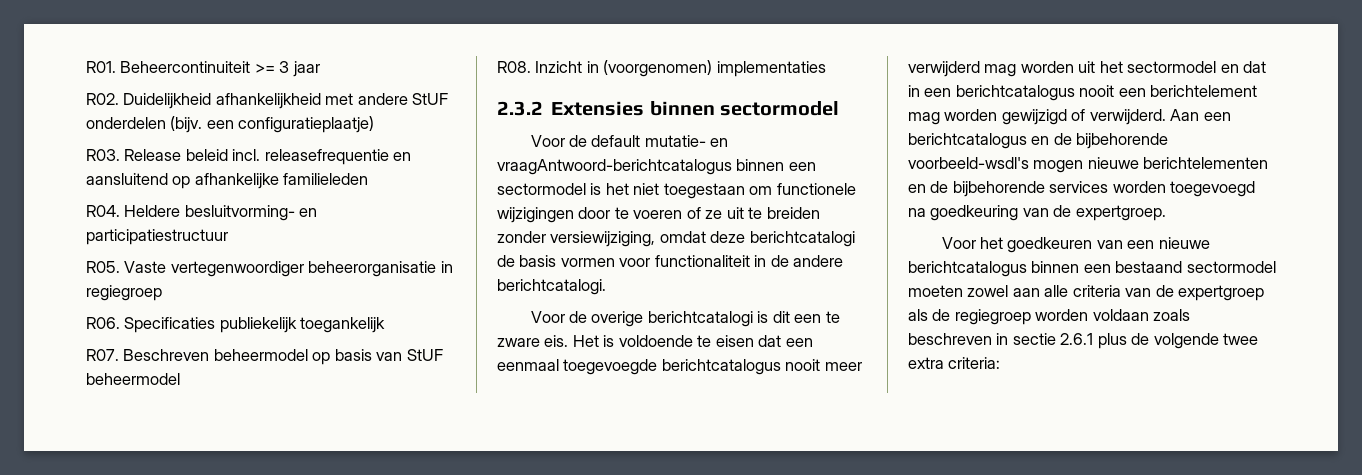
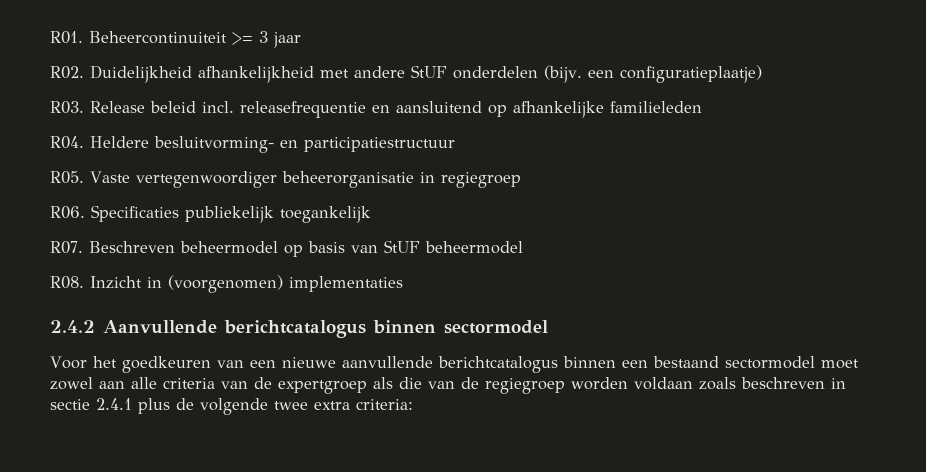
- 2.3.2 Extensies binnen sectormodel
+ 2.4.2 Aanvullende berichtcatalogus binnen sectormodel
- Voor de default mutatie- en vraagAntwoord-berichtcatalogus binnen een sectormodel is het niet toegestaan om functionele wijzigingen door te voeren of ze uit te breiden zonder versiewijziging, omdat deze berichtcatalogi de basis vormen voor functionaliteit in de andere berichtcatalogi.
- Voor de overige berichtcatalogi is dit een te zware eis. Het is voldoende te eisen dat een eenmaal toegevoegde berichtcatalogus nooit meer verwijderd mag worden uit het sectormodel en dat in een berichtcatalogus nooit een berichtelement mag worden gewijzigd of verwijderd. Aan een berichtcatalogus en de bijbehorende voorbeeld-wsdl's mogen nieuwe berichtelementen en de bijbehorende services worden toegevoegd na goedkeuring van de expertgroep.
- Voor het goedkeuren van een nieuwe berichtcatalogus binnen een bestaand sectormodel moeten zowel aan alle criteria van de expertgroep als de regiegroep worden voldaan zoals beschreven in sectie 2.6.1 plus de volgende twee extra criteria:
+ Voor het goedkeuren van een nieuwe aanvullende berichtcatalogus binnen een bestaand sectormodel moet zowel aan alle criteria van de expertgroep als die van de regiegroep worden voldaan zoals beschreven in sectie 2.4.1 plus de volgende twee extra criteria:

